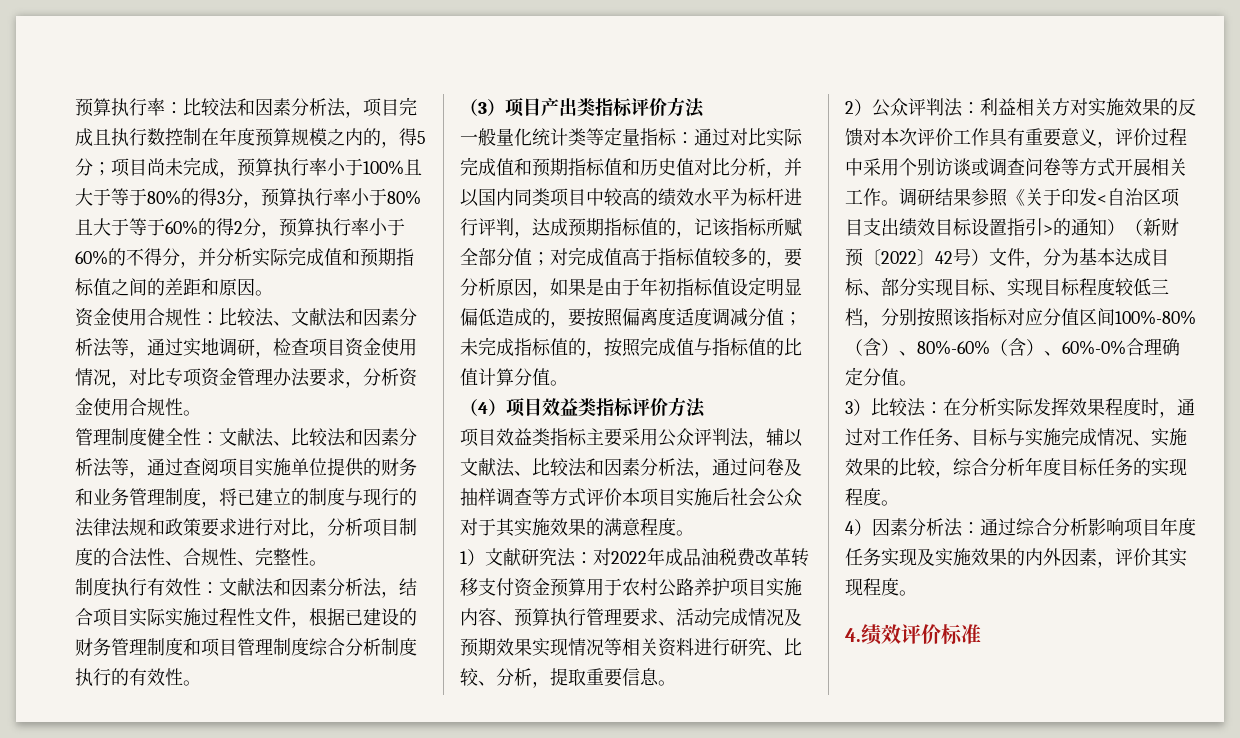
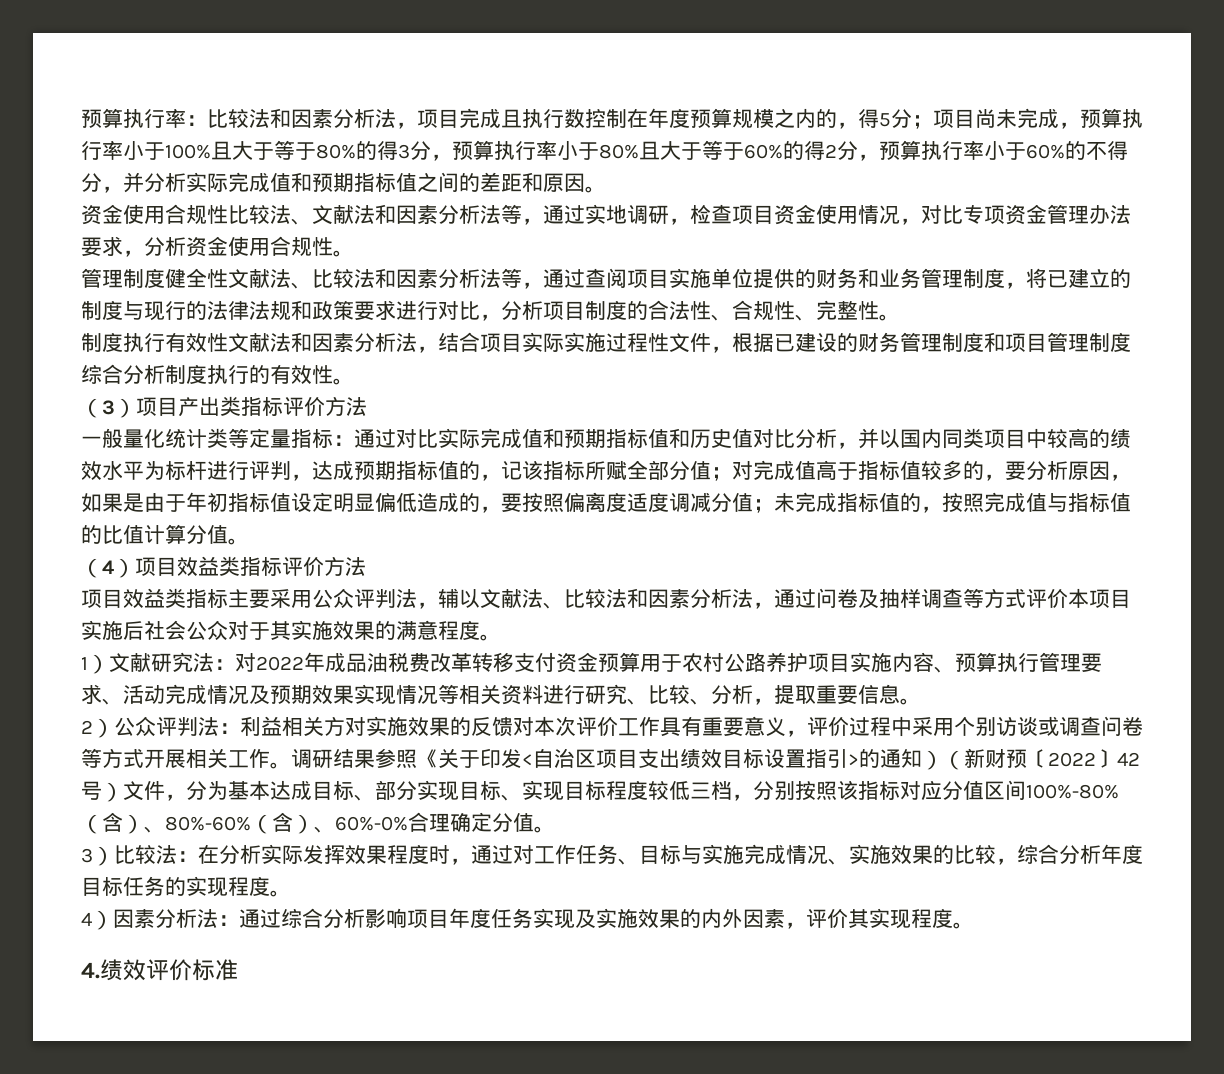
- 资金使用合规性：比较法、文献法和因素分析法等，通过实地调研，检查项目资金使用情况，对比专项资金管理办法要求，分析资金使用合规性。
+ 资金使用合规性比较法、文献法和因素分析法等，通过实地调研，检查项目资金使用情况，对比专项资金管理办法要求，分析资金使用合规性。
- 管理制度健全性：文献法、比较法和因素分析法等，通过查阅项目实施单位提供的财务和业务管理制度，将已建立的制度与现行的法律法规和政策要求进行对比，分析项目制度的合法性、合规性、完整性。
+ 管理制度健全性文献法、比较法和因素分析法等，通过查阅项目实施单位提供的财务和业务管理制度，将已建立的制度与现行的法律法规和政策要求进行对比，分析项目制度的合法性、合规性、完整性。
- 制度执行有效性：文献法和因素分析法，结合项目实际实施过程性文件，根据已建设的财务管理制度和项目管理制度综合分析制度执行的有效性。
+ 制度执行有效性文献法和因素分析法，结合项目实际实施过程性文件，根据已建设的财务管理制度和项目管理制度综合分析制度执行的有效性。

